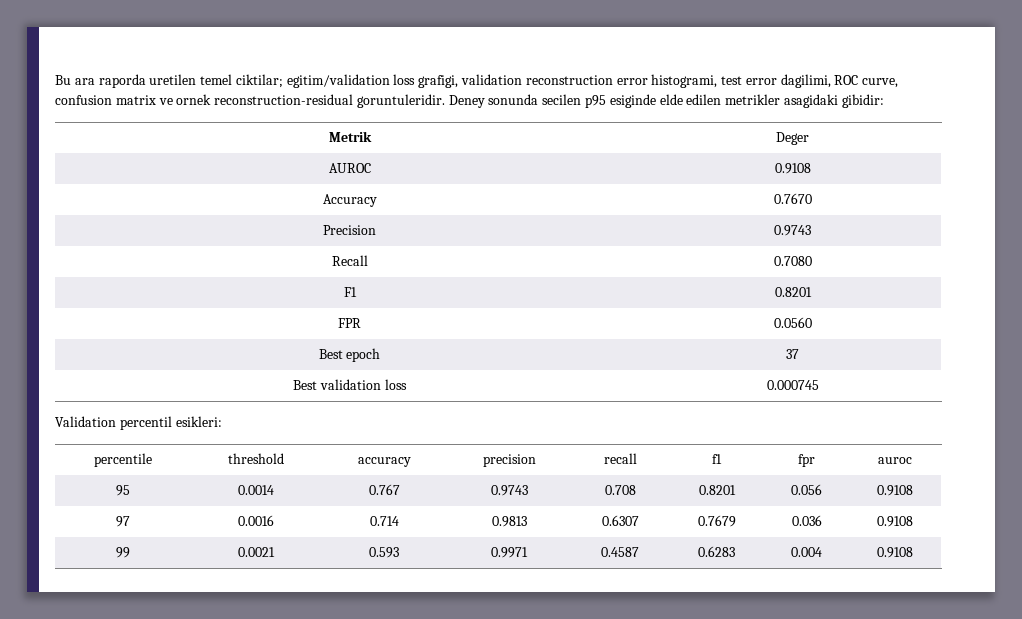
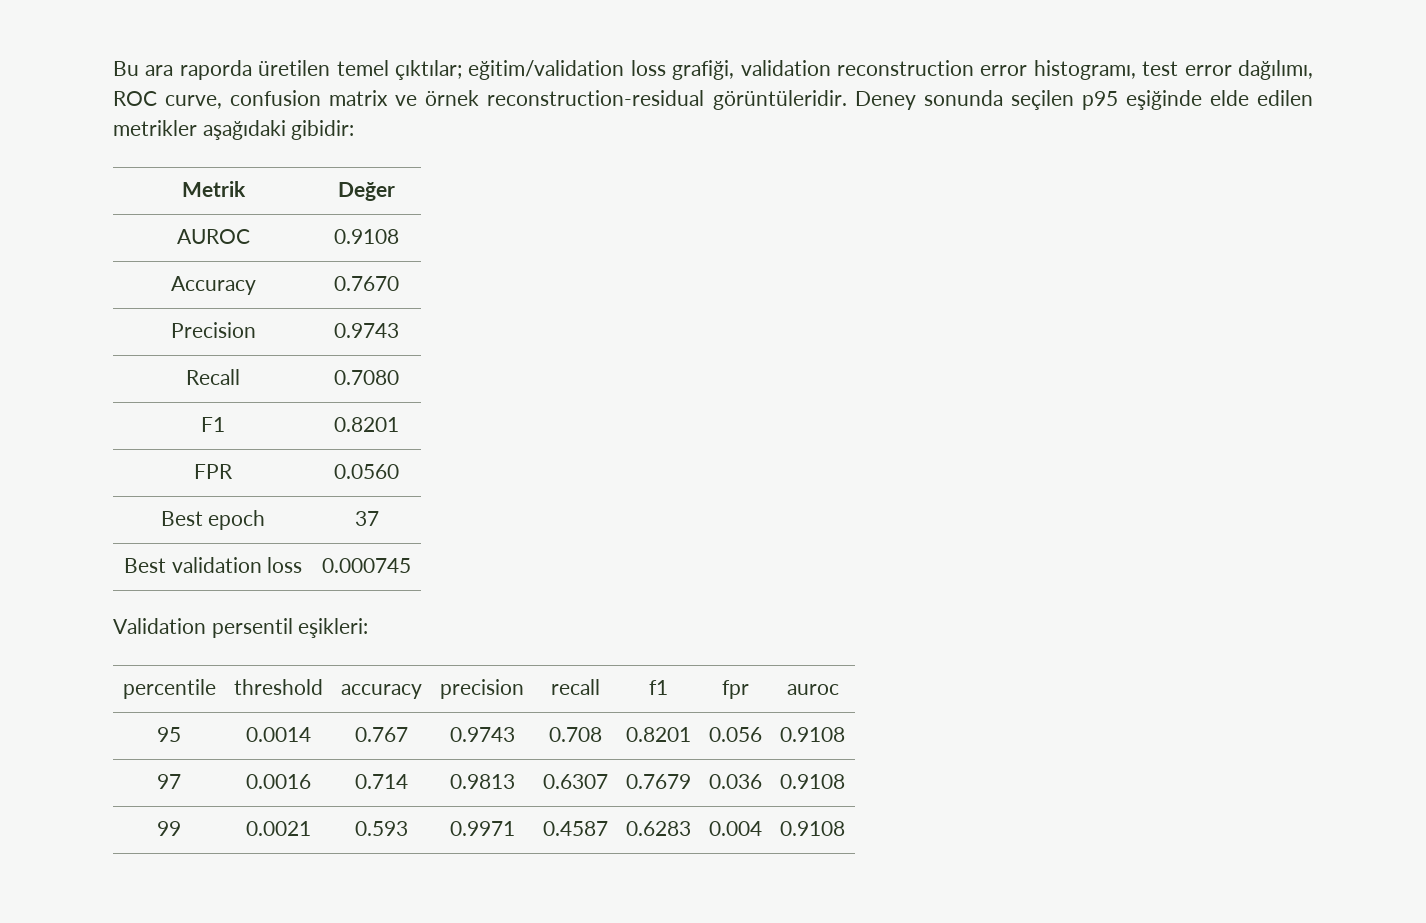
- Bu ara raporda uretilen temel ciktilar; egitim/validation loss grafigi, validation reconstruction error histogrami, test error dagilimi, ROC curve, confusion matrix ve ornek reconstruction-residual goruntuleridir. Deney sonunda secilen p95 esiginde elde edilen metrikler asagidaki gibidir:
+ Bu ara raporda üretilen temel çıktılar; eğitim/validation loss grafiği, validation reconstruction error histogramı, test error dağılımı, ROC curve, confusion matrix ve örnek reconstruction-residual görüntüleridir. Deney sonunda seçilen p95 eşiğinde elde edilen metrikler aşağıdaki gibidir:
- Metrik | Deger
+ Metrik | Değer
- Validation percentil esikleri:
+ Validation persentil eşikleri:

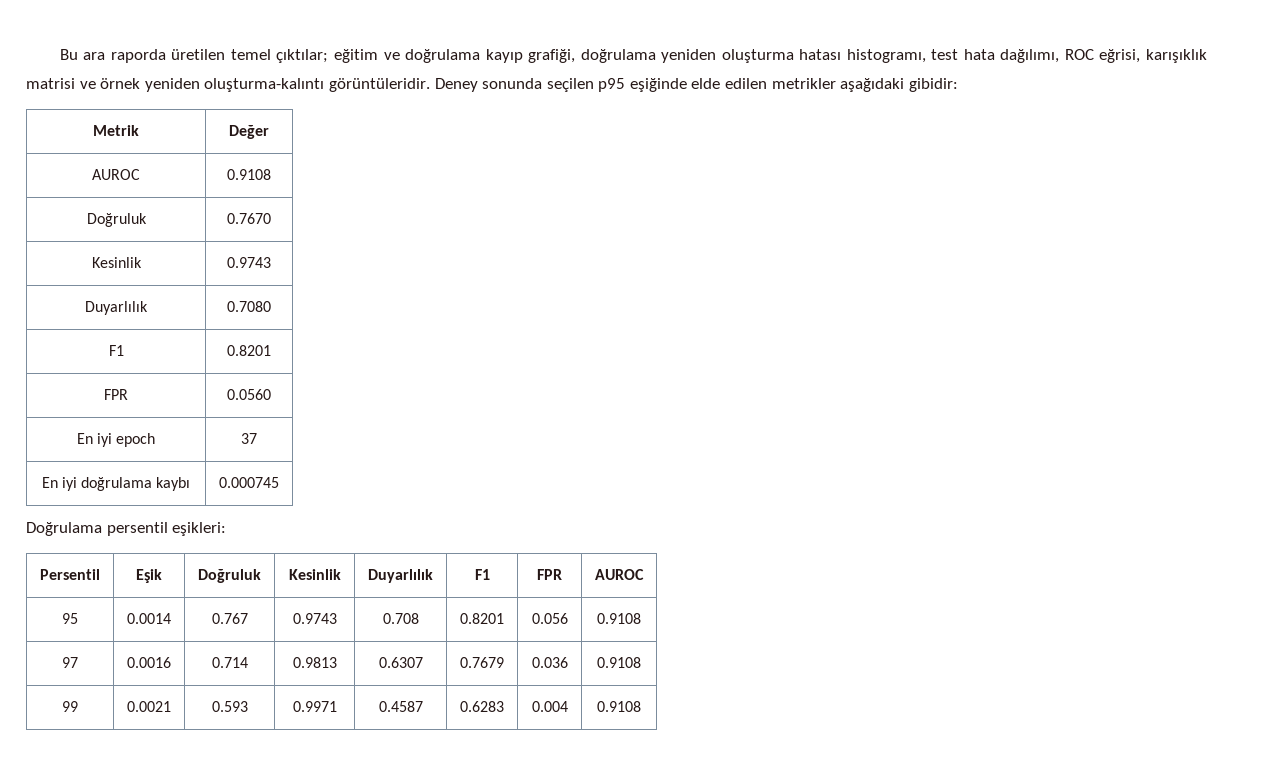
- Bu ara raporda üretilen temel çıktılar; eğitim/validation loss grafiği, validation reconstruction error histogramı, test error dağılımı, ROC curve, confusion matrix ve örnek reconstruction-residual görüntüleridir.
+ Bu ara raporda üretilen temel çıktılar; eğitim ve doğrulama kayıp grafiği, doğrulama yeniden oluşturma hatası histogramı, test hata dağılımı, ROC eğrisi, karışıklık matrisi ve örnek yeniden oluşturma-kalıntı görüntüleridir.
- Accuracy | 0.7670
+ Doğruluk | 0.7670
- Precision | 0.9743
+ Kesinlik | 0.9743
- Recall | 0.7080
+ Duyarlılık | 0.7080
- Best epoch | 37
+ En iyi epoch | 37
- Best validation loss | 0.000745
+ En iyi doğrulama kaybı | 0.000745
- Validation persentil eşikleri:
+ Doğrulama persentil eşikleri:
- percentile | threshold | accuracy | precision | recall | f1 | fpr | auroc
+ Persentil | Eşik | Doğruluk | Kesinlik | Duyarlılık | F1 | FPR | AUROC

